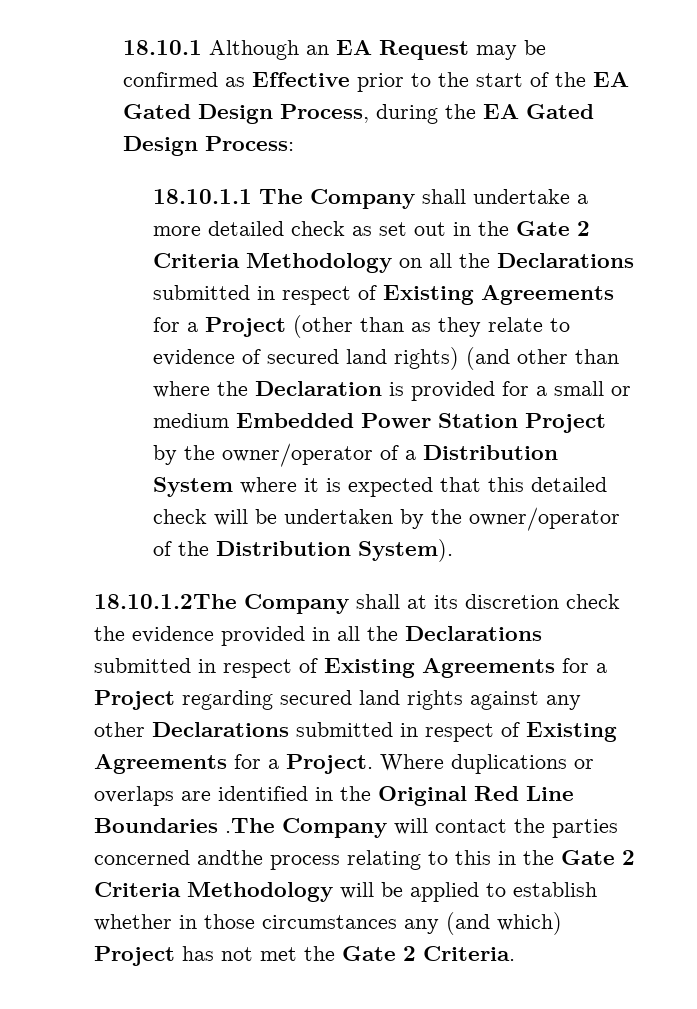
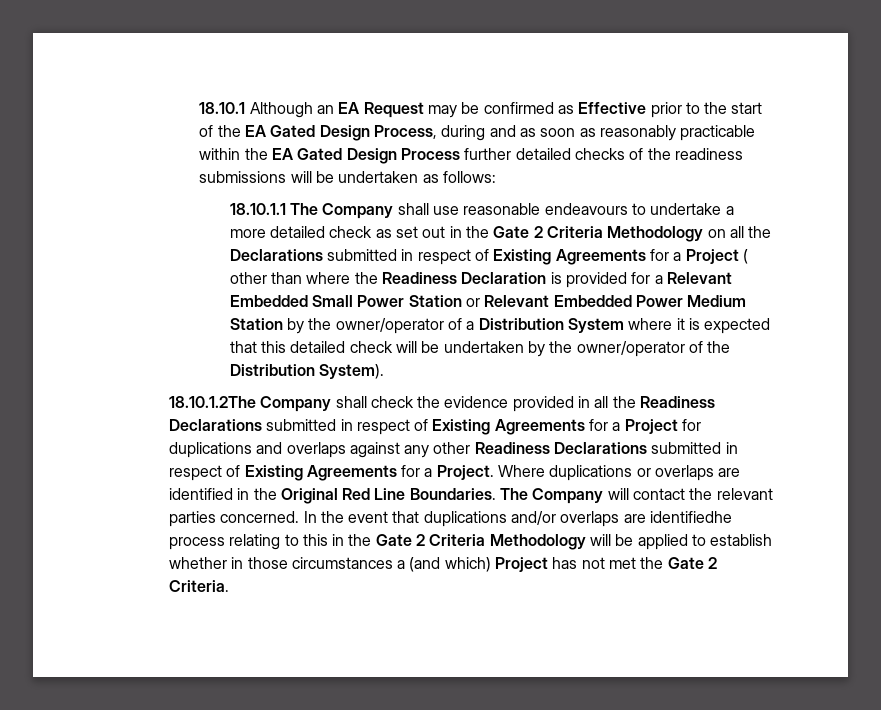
- 18.10.1 Although an EA Request may be confirmed as Effective prior to the start of the EA Gated Design Process, during the EA Gated Design Process:
+ 18.10.1 Although an EA Request may be confirmed as Effective prior to the start of the EA Gated Design Process, during and as soon as reasonably practicable within the EA Gated Design Process further detailed checks of the readiness submissions will be undertaken as follows:
- 18.10.1.1 The Company shall undertake a more detailed check as set out in the Gate 2 Criteria Methodology on all the Declarations submitted in respect of Existing Agreements for a Project (other than as they relate to evidence of secured land rights) (and other than where the Declaration is provided for a small or medium Embedded Power Station Project by the owner/operator of a Distribution System where it is expected that this detailed check will be undertaken by the owner/operator of the Distribution System).
+ 18.10.1.1 The Company shall use reasonable endeavours to undertake a more detailed check as set out in the Gate 2 Criteria Methodology on all the Declarations submitted in respect of Existing Agreements for a Project ( other than where the Readiness Declaration is provided for a Relevant Embedded Small Power Station or Relevant Embedded Power Medium Station by the owner/operator of a Distribution System where it is expected that this detailed check will be undertaken by the owner/operator of the Distribution System).
- 18.10.1.2The Company shall at its discretion check the evidence provided in all the Declarations submitted in respect of Existing Agreements for a Project regarding secured land rights against any other Declarations submitted in respect of Existing Agreements for a Project.
+ 18.10.1.2The Company shall check the evidence provided in all the Readiness Declarations submitted in respect of Existing Agreements for a Project for duplications and overlaps against any other Readiness Declarations submitted in respect of Existing Agreements for a Project.
- Where duplications or overlaps are identified in the Original Red Line Boundaries .The Company will contact the parties concerned andthe process relating to this in the Gate 2 Criteria Methodology will be applied to establish whether in those circumstances any (and which) Project has not met the Gate 2 Criteria.
+ Where duplications or overlaps are identified in the Original Red Line Boundaries. The Company will contact the relevant parties concerned. In the event that duplications and/or overlaps are identifiedhe process relating to this in the Gate 2 Criteria Methodology will be applied to establish whether in those circumstances a (and which) Project has not met the Gate 2 Criteria.

